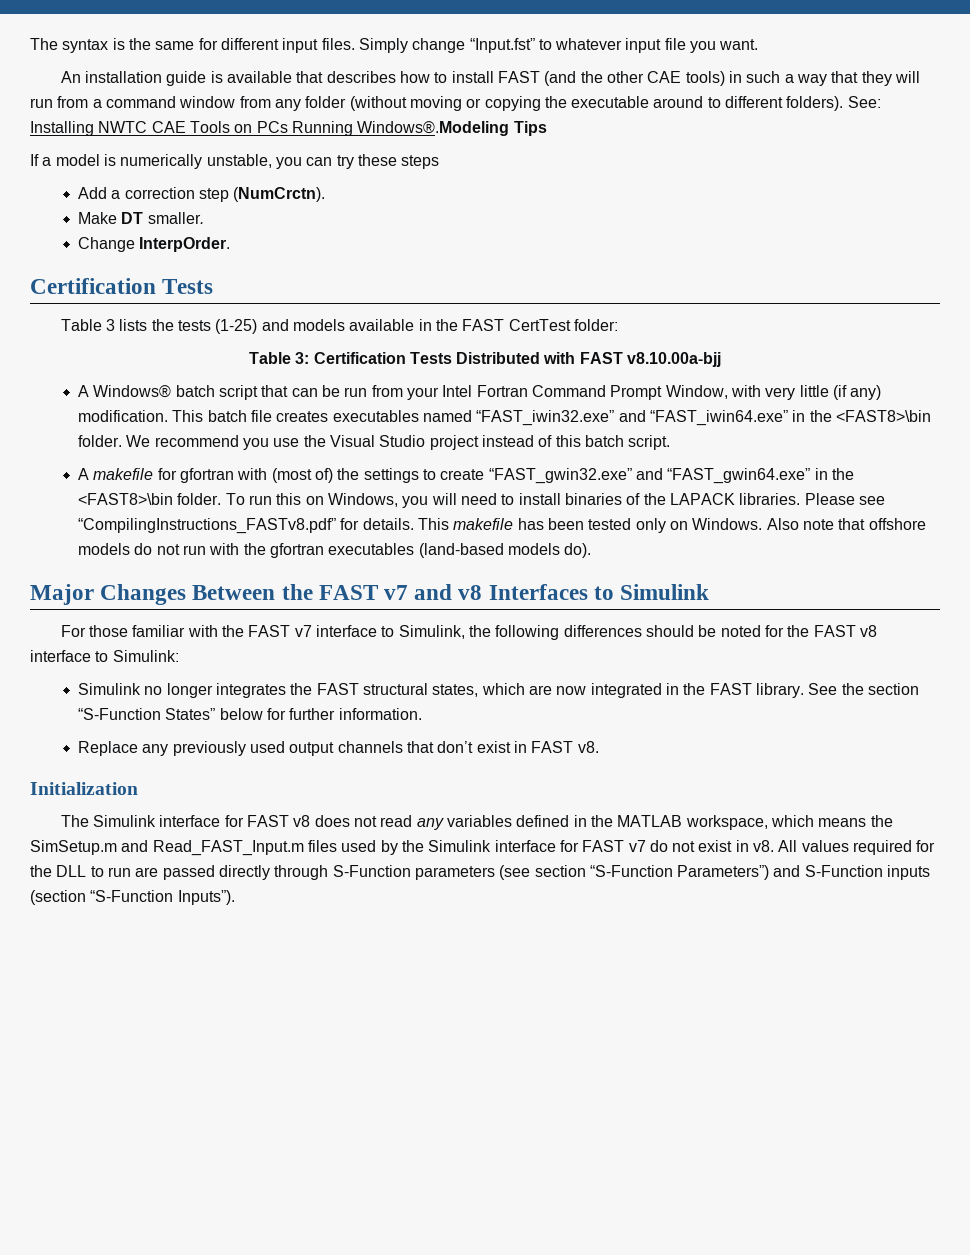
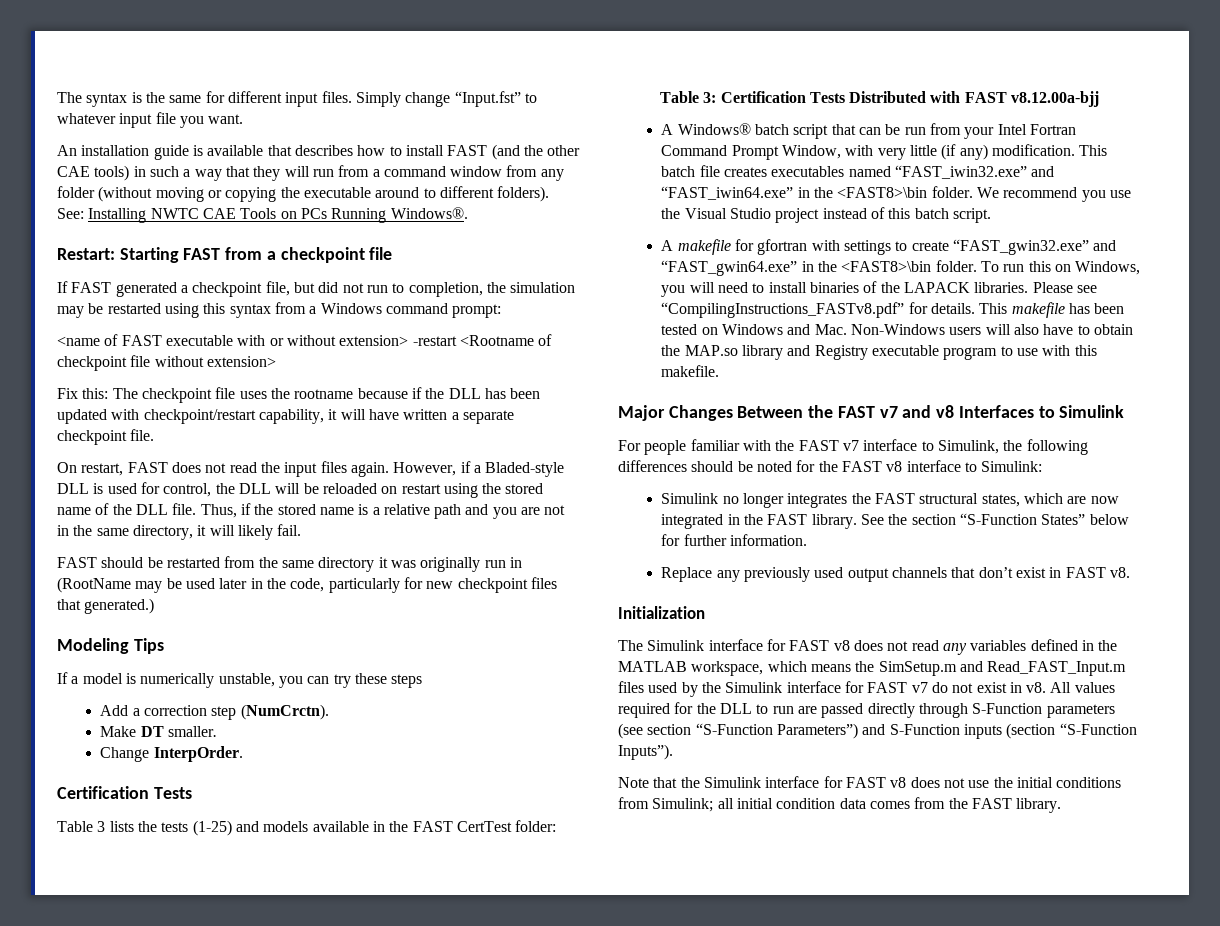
- See: Installing NWTC CAE Tools on PCs Running Windows®.Modeling Tips
+ See: Installing NWTC CAE Tools on PCs Running Windows®.
+ Restart: Starting FAST from a checkpoint file
+ If FAST generated a checkpoint file, but did not run to completion, the simulation may be restarted using this syntax from a Windows command prompt:
+ <name of FAST executable with or without extension> -restart <Rootname of checkpoint file without extension>
+ Fix this: The checkpoint file uses the rootname because if the DLL has been updated with checkpoint/restart capability, it will have written a separate checkpoint file.
+ On restart, FAST does not read the input files again. However, if a Bladed-style DLL is used for control, the DLL will be reloaded on restart using the stored name of the DLL file. Thus, if the stored name is a relative path and you are not in the same directory, it will likely fail.
+ FAST should be restarted from the same directory it was originally run in (RootName may be used later in the code, particularly for new checkpoint files that generated.)
+ Modeling Tips
- Table 3: Certification Tests Distributed with FAST v8.10.00a-bjj
+ Table 3: Certification Tests Distributed with FAST v8.12.00a-bjj
- A makefile for gfortran with (most of) the settings to create “FAST_gwin32.exe” and “FAST_gwin64.exe” in the <FAST8>\bin folder.
+ A makefile for gfortran with settings to create “FAST_gwin32.exe” and “FAST_gwin64.exe” in the <FAST8>\bin folder.
- This makefile has been tested only on Windows. Also note that offshore models do not run with the gfortran executables (land-based models do).
+ This makefile has been tested on Windows and Mac. Non-Windows users will also have to obtain the MAP.so library and Registry executable program to use with this makefile.
- For those familiar with the FAST v7 interface to Simulink, the following differences should be noted for the FAST v8 interface to Simulink:
+ For people familiar with the FAST v7 interface to Simulink, the following differences should be noted for the FAST v8 interface to Simulink:
+ Note that the Simulink interface for FAST v8 does not use the initial conditions from Simulink; all initial condition data comes from the FAST library.

